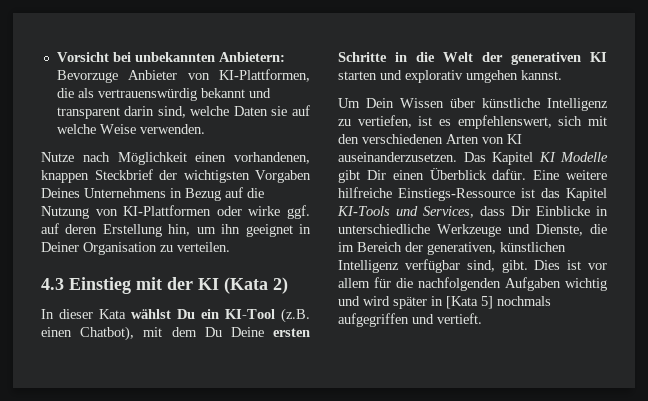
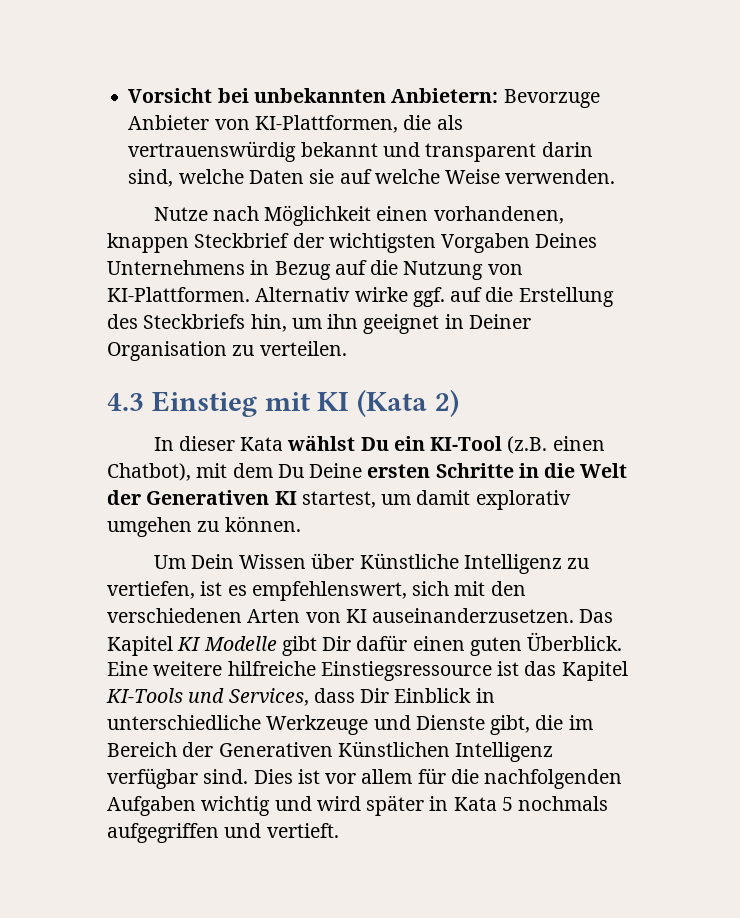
- Nutze nach Möglichkeit einen vorhandenen, knappen Steckbrief der wichtigsten Vorgaben Deines Unternehmens in Bezug auf die Nutzung von KI-Plattformen oder wirke ggf. auf deren Erstellung hin, um ihn geeignet in Deiner Organisation zu verteilen.
+ Nutze nach Möglichkeit einen vorhandenen, knappen Steckbrief der wichtigsten Vorgaben Deines Unternehmens in Bezug auf die Nutzung von KI-Plattformen. Alternativ wirke ggf. auf die Erstellung des Steckbriefs hin, um ihn geeignet in Deiner Organisation zu verteilen.
- 4.3 Einstieg mit der KI (Kata 2)
+ 4.3 Einstieg mit KI (Kata 2)
- In dieser Kata wählst Du ein KI-Tool (z.B. einen Chatbot), mit dem Du Deine ersten Schritte in die Welt der generativen KI starten und explorativ umgehen kannst.
+ In dieser Kata wählst Du ein KI-Tool (z.B. einen Chatbot), mit dem Du Deine ersten Schritte in die Welt der Generativen KI startest, um damit explorativ umgehen zu können.
- Um Dein Wissen über künstliche Intelligenz zu vertiefen, ist es empfehlenswert, sich mit den verschiedenen Arten von KI auseinanderzusetzen.
+ Um Dein Wissen über Künstliche Intelligenz zu vertiefen, ist es empfehlenswert, sich mit den verschiedenen Arten von KI auseinanderzusetzen.
- Das Kapitel KI Modelle gibt Dir einen Überblick dafür.
+ Das Kapitel KI Modelle gibt Dir dafür einen guten Überblick.
- Eine weitere hilfreiche Einstiegs-Ressource ist das Kapitel KI-Tools und Services, dass Dir Einblicke in unterschiedliche Werkzeuge und Dienste, die im Bereich der generativen, künstlichen Intelligenz verfügbar sind, gibt.
+ Eine weitere hilfreiche Einstiegsressource ist das Kapitel KI-Tools und Services, dass Dir Einblick in unterschiedliche Werkzeuge und Dienste gibt, die im Bereich der Generativen Künstlichen Intelligenz verfügbar sind.
- Dies ist vor allem für die nachfolgenden Aufgaben wichtig und wird später in [Kata 5] nochmals aufgegriffen und vertieft.
+ Dies ist vor allem für die nachfolgenden Aufgaben wichtig und wird später in Kata 5 nochmals aufgegriffen und vertieft.

